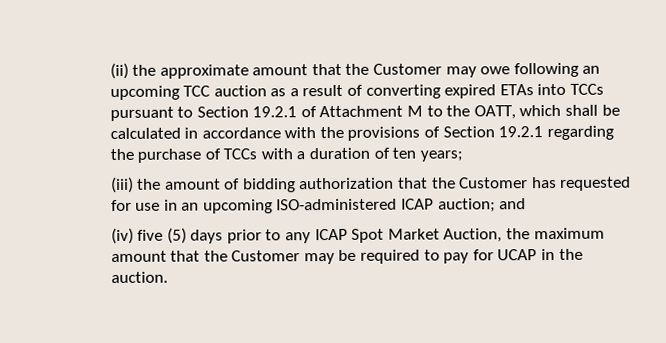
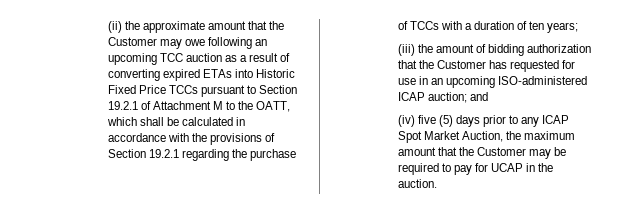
- (ii) the approximate amount that the Customer may owe following an upcoming TCC auction as a result of converting expired ETAs into TCCs pursuant to Section 19.2.1 of Attachment M to the OATT, which shall be calculated in accordance with the provisions of Section 19.2.1 regarding the purchase of TCCs with a duration of ten years;
+ (ii) the approximate amount that the Customer may owe following an upcoming TCC auction as a result of converting expired ETAs into Historic Fixed Price TCCs pursuant to Section 19.2.1 of Attachment M to the OATT, which shall be calculated in accordance with the provisions of Section 19.2.1 regarding the purchase of TCCs with a duration of ten years;

